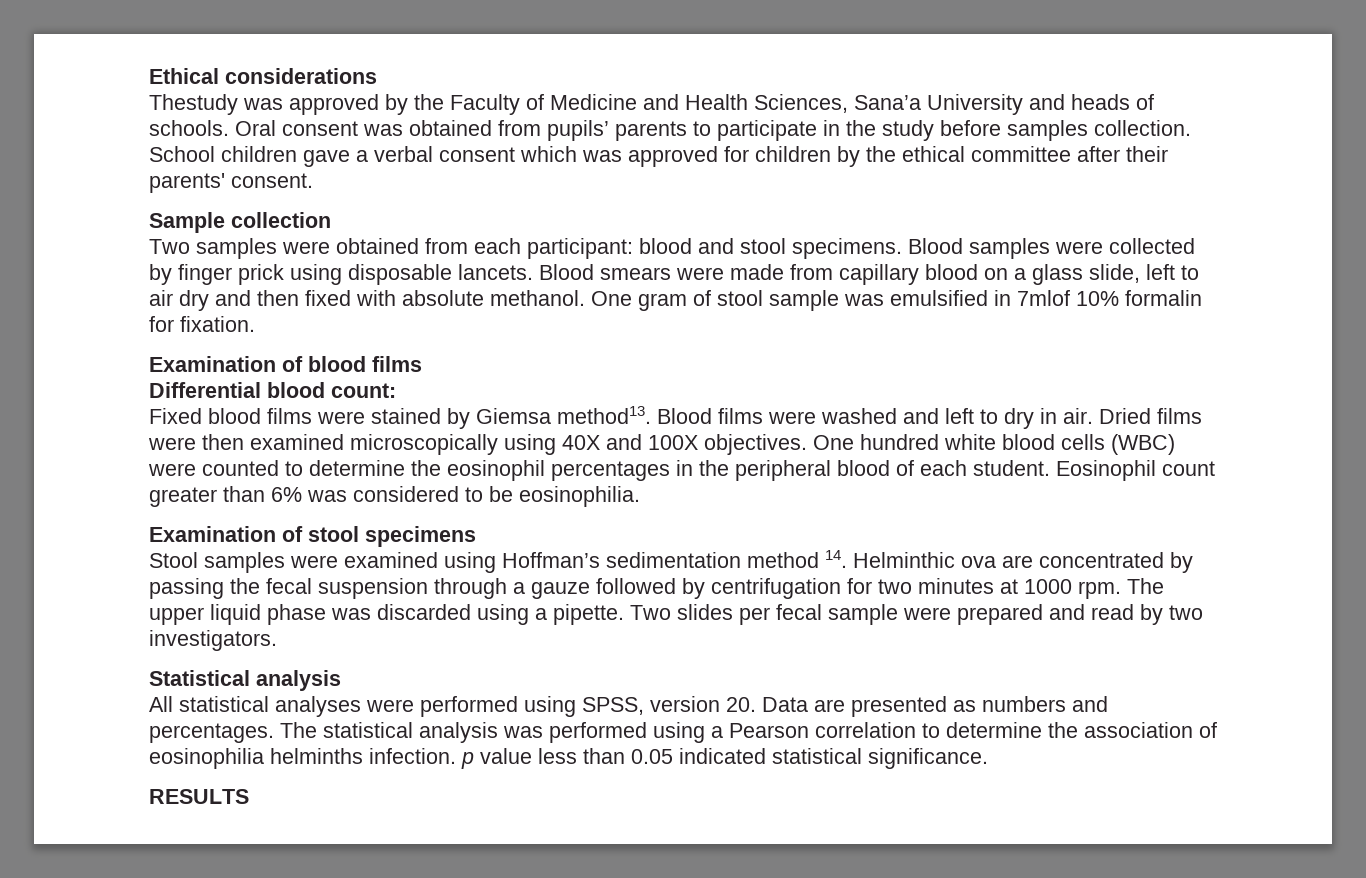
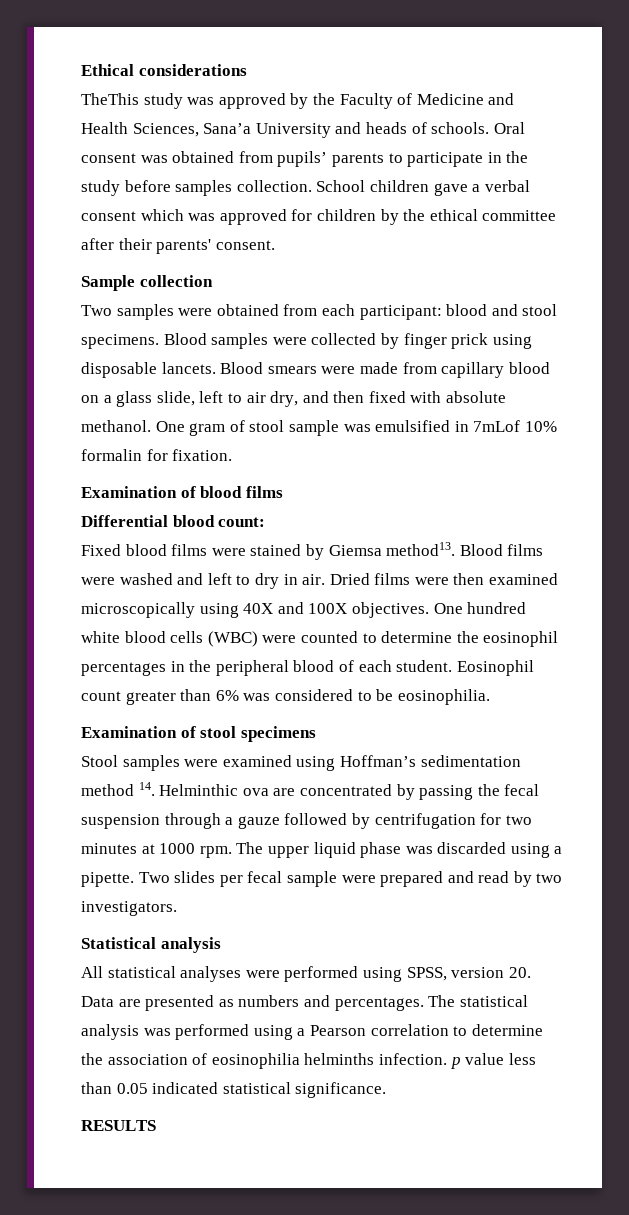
- Thestudy was approved by the Faculty of Medicine and Health Sciences, Sana’a University and heads of schools.
+ TheThis study was approved by the Faculty of Medicine and Health Sciences, Sana’a University and heads of schools.
- Blood smears were made from capillary blood on a glass slide, left to air dry and then fixed with absolute methanol.
+ Blood smears were made from capillary blood on a glass slide, left to air dry, and then fixed with absolute methanol.
- One gram of stool sample was emulsified in 7mlof 10% formalin for fixation.
+ One gram of stool sample was emulsified in 7mLof 10% formalin for fixation.

